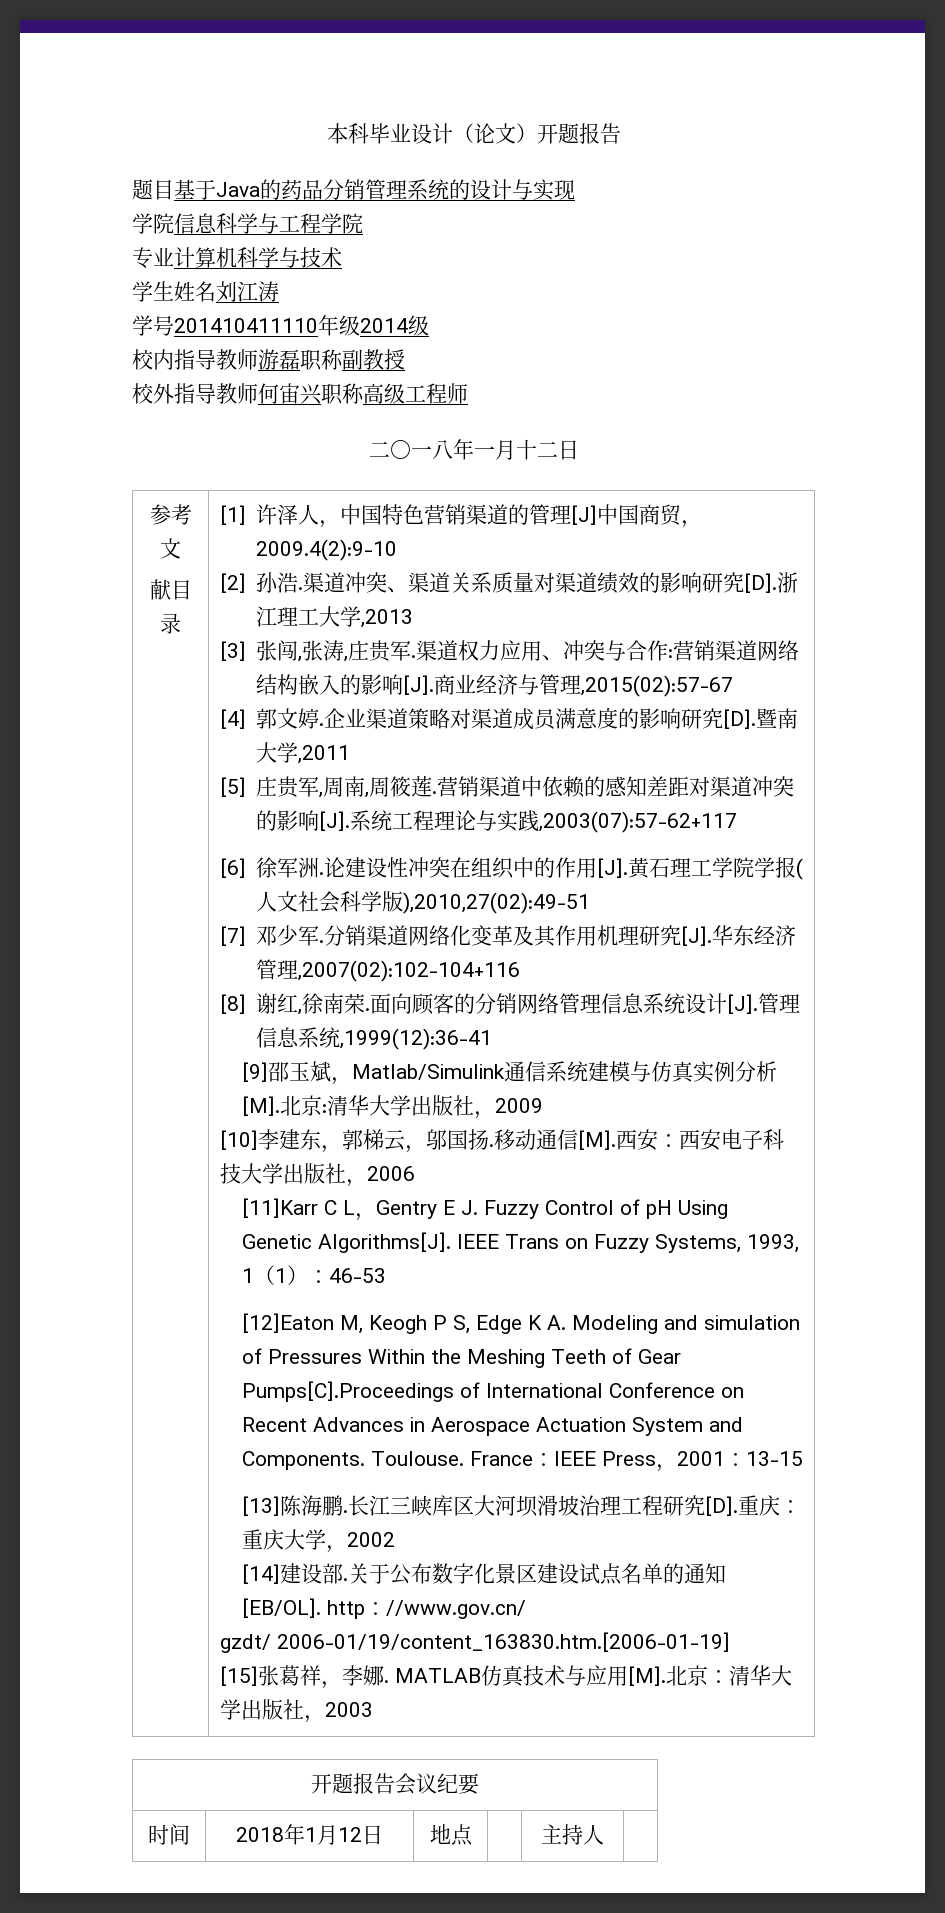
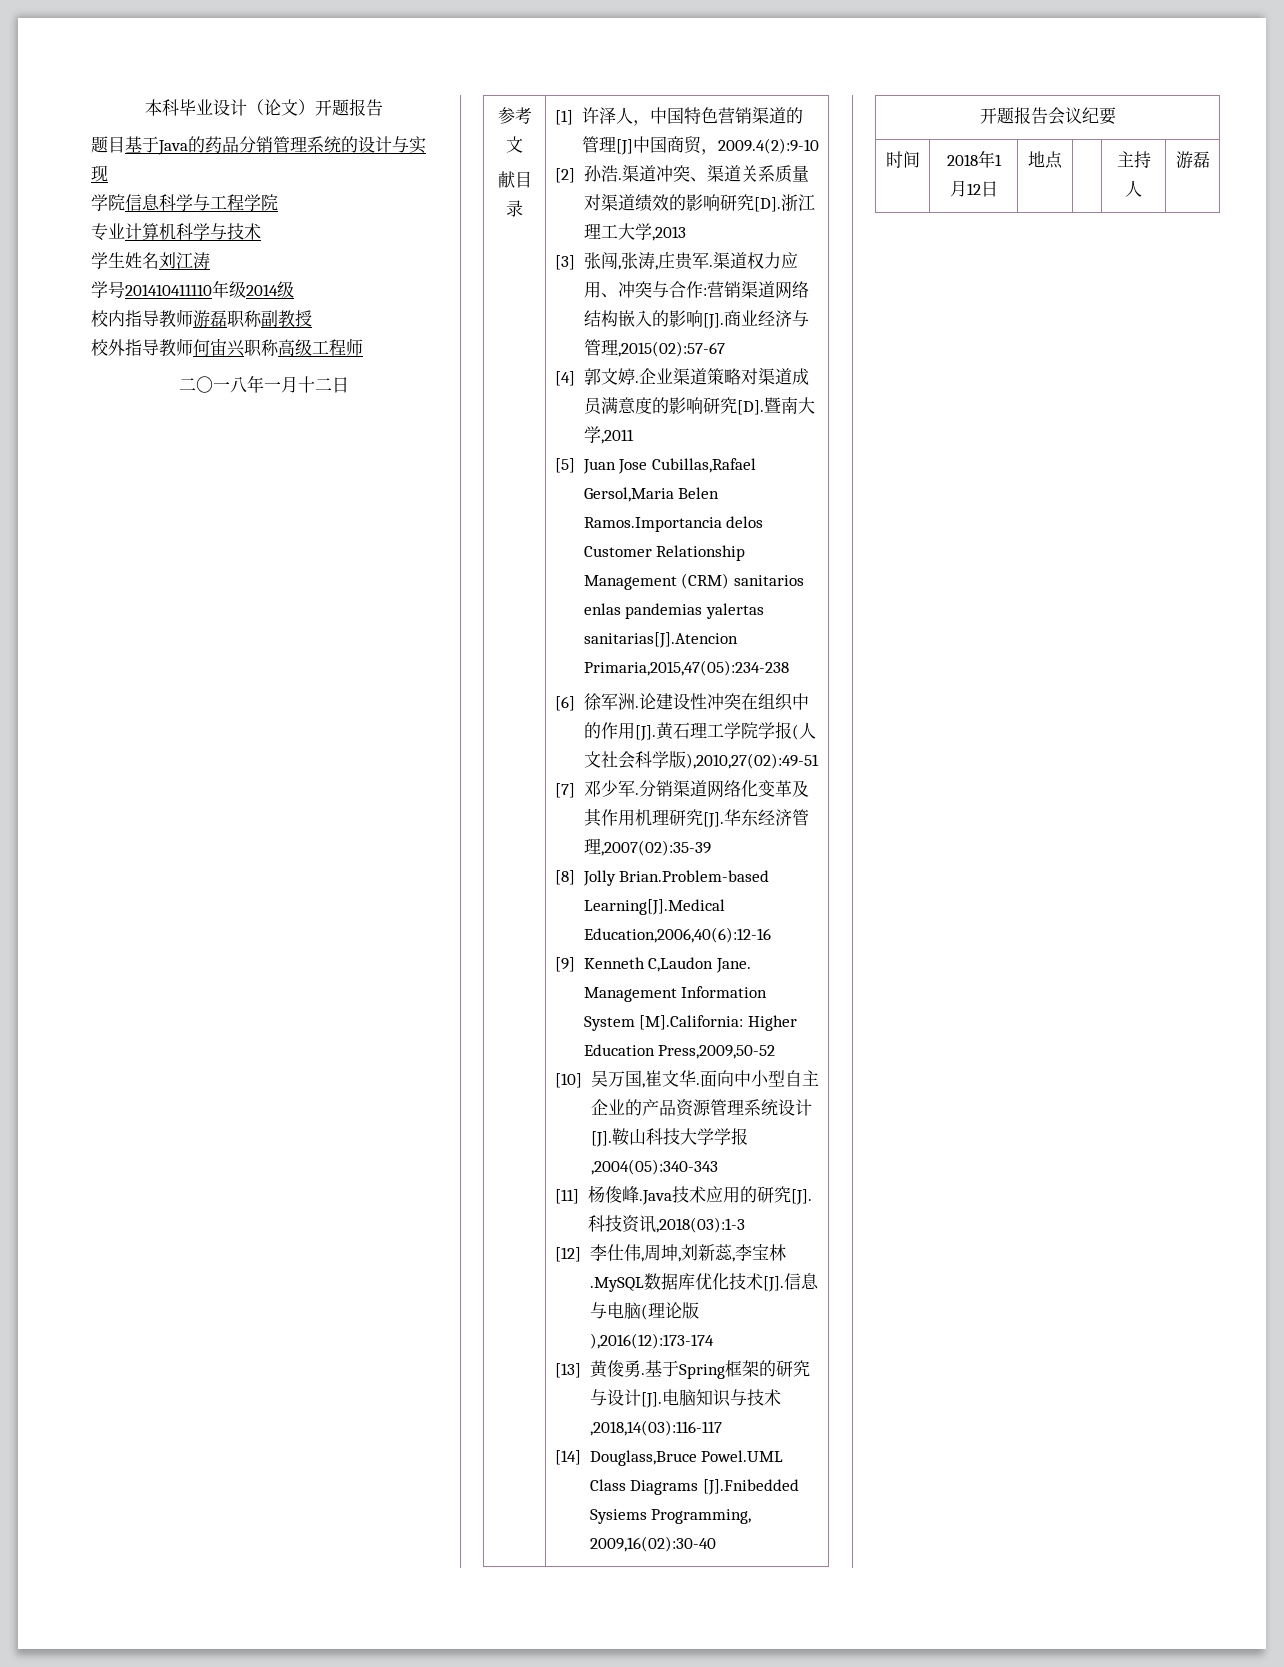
- [5]庄贵军,周南,周筱莲.营销渠道中依赖的感知差距对渠道冲突的影响[J].系统工程理论与实践,2003(07):57-62+117
+ [5] Juan Jose Cubillas,Rafael Gersol,Maria Belen Ramos.Importancia delos Customer Relationship Management (CRM) sanitarios enlas pandemias yalertas sanitarias[J].Atencion Primaria,2015,47(05):234-238
- 分销渠道网络化变革及其作用机理研究[J].华东经济管理,2007(02):102-104+116
+ 分销渠道网络化变革及其作用机理研究[J].华东经济管理,2007(02):35-39
- [8]谢红,徐南荣.面向顾客的分销网络管理信息系统设计[J].管理信息系统,1999(12):36-41
- [9]邵玉斌，Matlab/Simulink通信系统建模与仿真实例分析[M].北京:清华大学出版社，2009
- [10]李建东，郭梯云，邬国扬.移动通信[M].西安：西安电子科技大学出版社，2006
- [11]Karr C L，Gentry E J. Fuzzy Control of pH Using Genetic Algorithms[J]. IEEE Trans on Fuzzy Systems, 1993, 1（1）：46-53
- [12]Eaton M, Keogh P S, Edge K A. Modeling and simulation of Pressures Within the Meshing Teeth of Gear Pumps[C].Proceedings of International Conference on Recent Advances in Aerospace Actuation System and Components. Toulouse. France：IEEE Press，2001：13-15
- [13]陈海鹏.长江三峡库区大河坝滑坡治理工程研究[D].重庆：重庆大学，2002
- [14]建设部.关于公布数字化景区建设试点名单的通知[EB/OL]. http：//www.gov.cn/
- gzdt/ 2006-01/19/content_163830.htm.[2006-01-19]
- [15]张葛祥，李娜. MATLAB仿真技术与应用[M].北京：清华大学出版社，2003
+ [8] Jolly Brian.Problem-based Learning[J].Medical Education,2006,40(6):12-16
+ [9] Kenneth C,Laudon Jane. Management Information System [M].California: Higher Education Press,2009,50-52
+ [10]吴万国,崔文华.面向中小型自主企业的产品资源管理系统设计[J].鞍山科技大学学报,2004(05):340-343
+ [11]杨俊峰.Java技术应用的研究[J].科技资讯,2018(03):1-3
+ [12]李仕伟,周坤,刘新蕊,李宝林.MySQL数据库优化技术[J].信息与电脑(理论版),2016(12):173-174
+ [13]黄俊勇.基于Spring框架的研究与设计[J].电脑知识与技术,2018,14(03):116-117
+ [14] Douglass,Bruce Powel.UML Class Diagrams [J].Fnibedded Sysiems Programming, 2009,16(02):30-40
- 时间 | 2018年1月12日 | 地点 | | 主持人 |
+ 时间 | 2018年1月12日 | 地点 | | 主持人 | 游磊

